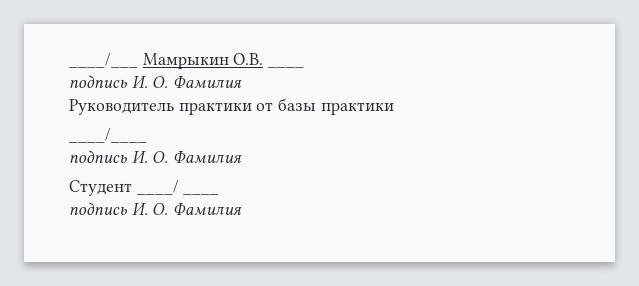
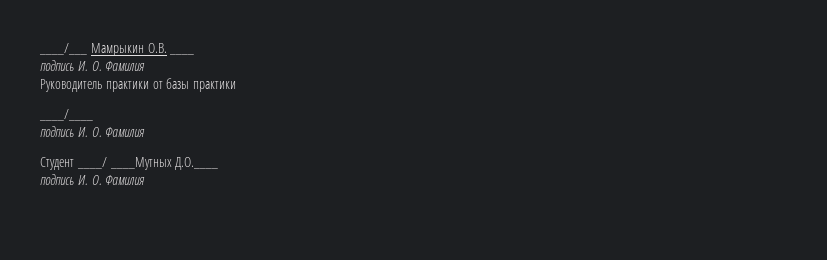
- Студент ____/ ____
+ Студент ____/ ____Мутных Д.О.____

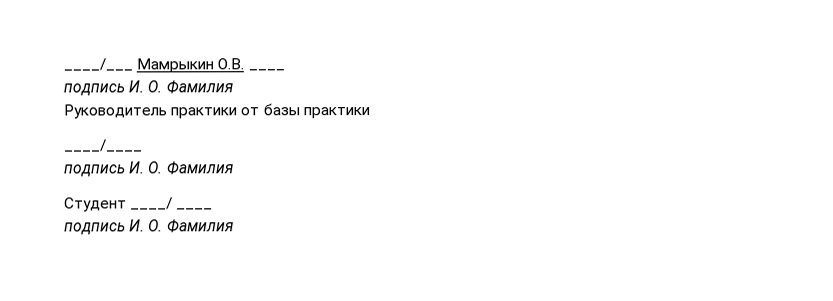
- Студент ____/ ____Мутных Д.О.____
+ Студент ____/ ____

